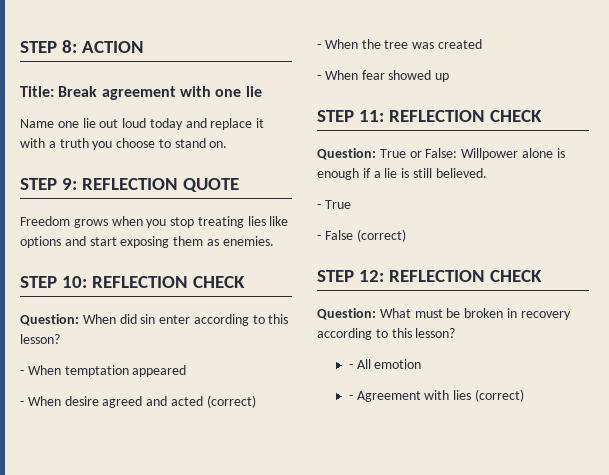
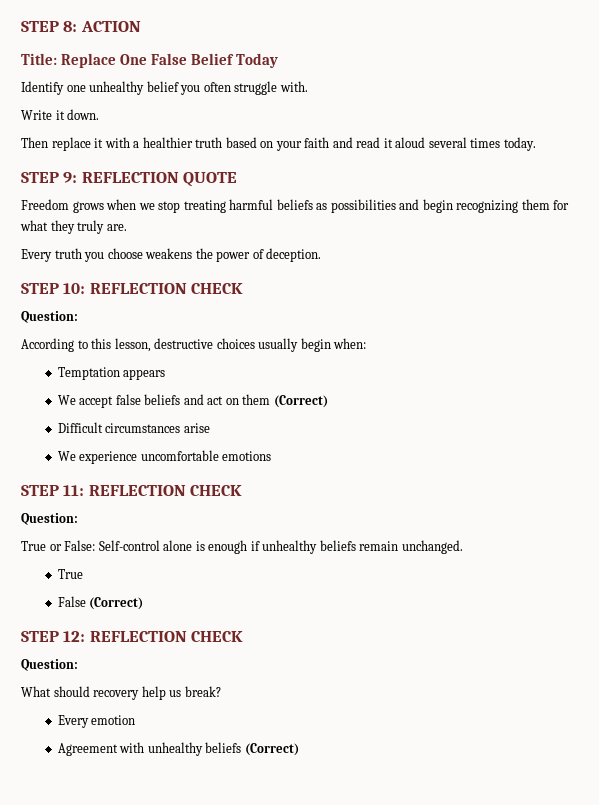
- Title: Break agreement with one lie
- Name one lie out loud today and replace it with a truth you choose to stand on.
+ Title: Replace One False Belief Today
+ Identify one unhealthy belief you often struggle with.
+ Write it down.
+ Then replace it with a healthier truth based on your faith and read it aloud several times today.
- Freedom grows when you stop treating lies like options and start exposing them as enemies.
+ Freedom grows when we stop treating harmful beliefs as possibilities and begin recognizing them for what they truly are.
+ Every truth you choose weakens the power of deception.
  STEP 10: REFLECTION CHECK
- Question: When did sin enter according to this lesson?
- - When temptation appeared
- - When desire agreed and acted (correct)
- - When the tree was created
- - When fear showed up
+ Question:
+ According to this lesson, destructive choices usually begin when:
+ Temptation appears
+ We accept false beliefs and act on them (Correct)
+ Difficult circumstances arise
+ We experience uncomfortable emotions
  STEP 11: REFLECTION CHECK
- Question: True or False: Willpower alone is enough if a lie is still believed.
- - True
- - False (correct)
+ Question:
+ True or False: Self-control alone is enough if unhealthy beliefs remain unchanged.
+ True
+ False (Correct)
  STEP 12: REFLECTION CHECK
- Question: What must be broken in recovery according to this lesson?
- - All emotion
+ Question:
+ What should recovery help us break?
+ Every emotion
- - Agreement with lies (correct)
+ Agreement with unhealthy beliefs (Correct)

